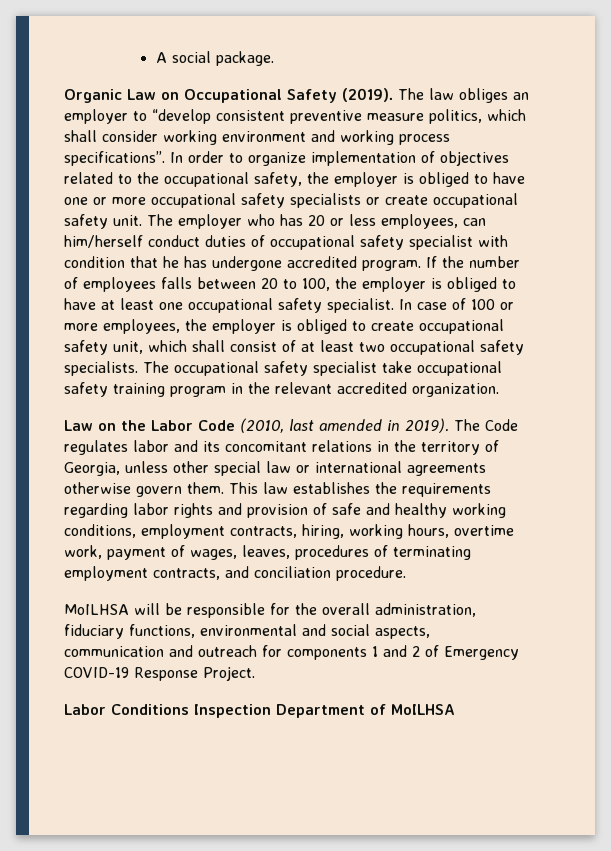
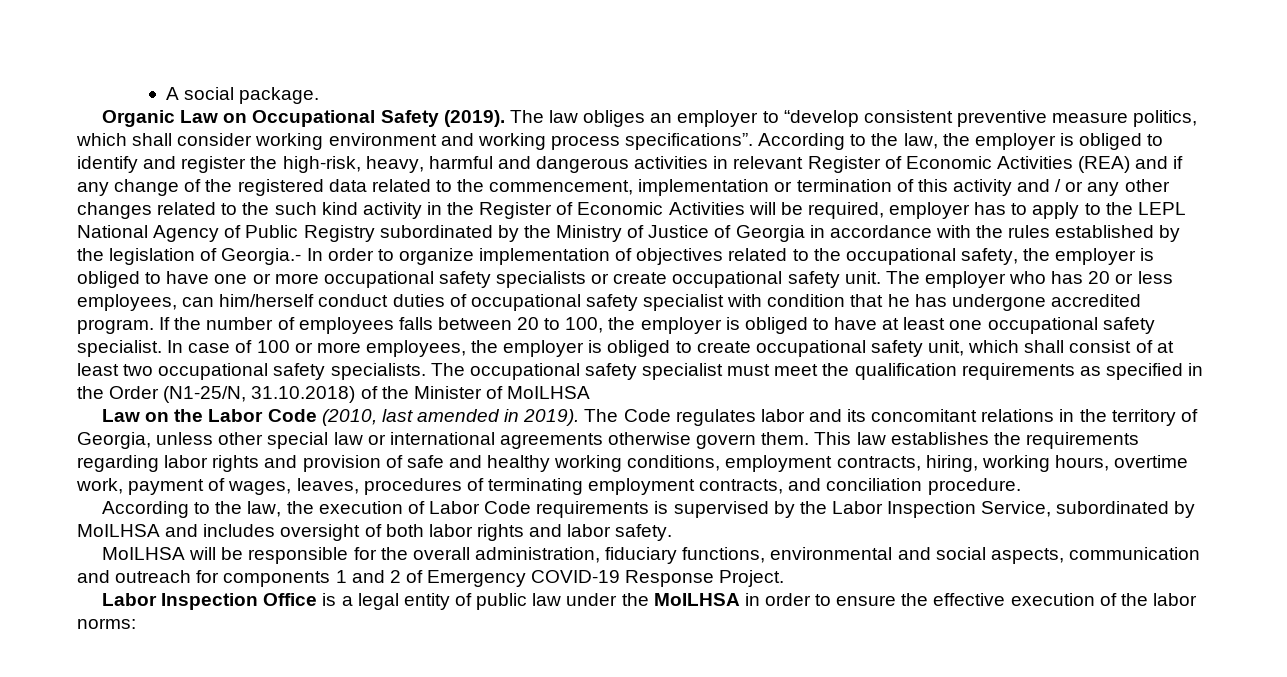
- In order to organize implementation of objectives related to the occupational safety, the employer is obliged to have one or more occupational safety specialists or create occupational safety unit.
+ According to the law, the employer is obliged to identify and register the high-risk, heavy, harmful and dangerous activities in relevant Register of Economic Activities (REA) and if any change of the registered data related to the commencement, implementation or termination of this activity and / or any other changes related to the such kind activity in the Register of Economic Activities will be required, employer has to apply to the LEPL National Agency of Public Registry subordinated by the Ministry of Justice of Georgia in accordance with the rules established by the legislation of Georgia.- In order to organize implementation of objectives related to the occupational safety, the employer is obliged to have one or more occupational safety specialists or create occupational safety unit.
- The occupational safety specialist take occupational safety training program in the relevant accredited organization.
+ The occupational safety specialist must meet the qualification requirements as specified in the Order (N1-25/N, 31.10.2018) of the Minister of MoILHSA
+ According to the law, the execution of Labor Code requirements is supervised by the Labor Inspection Service, subordinated by MoILHSA and includes oversight of both labor rights and labor safety.
- Labor Conditions Inspection Department of MoILHSA
+ Labor Inspection Office is a legal entity of public law under the MoILHSA in order to ensure the effective execution of the labor norms:

